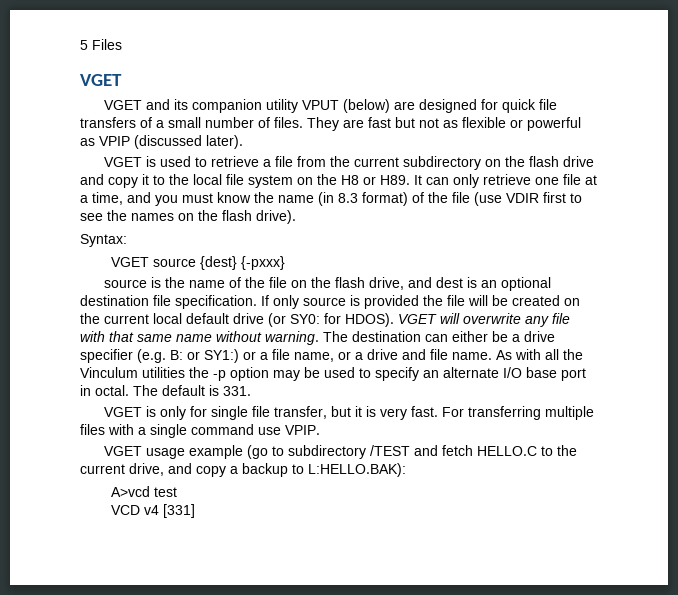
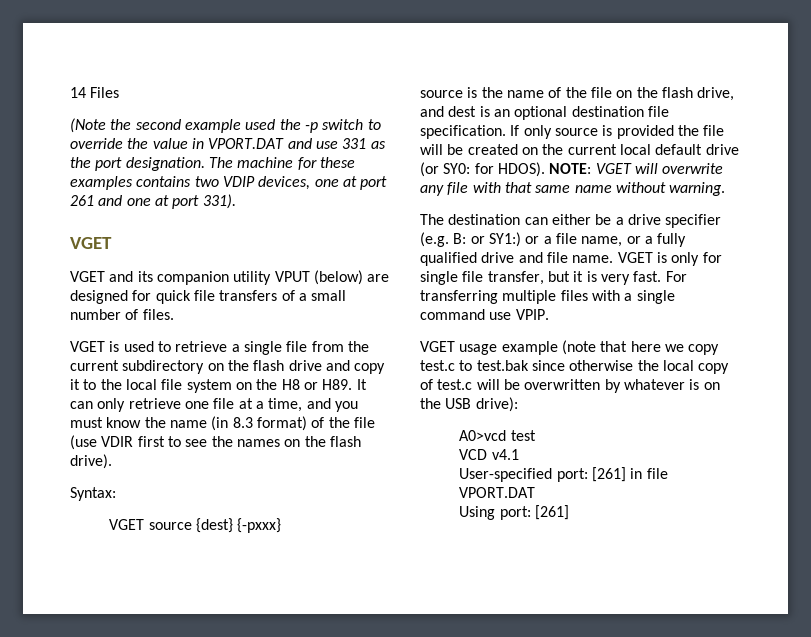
- 5 Files
+ 14 Files
+ (Note the second example used the -p switch to override the value in VPORT.DAT and use 331 as the port designation. The machine for these examples contains two VDIP devices, one at port 261 and one at port 331).
- They are fast but not as flexible or powerful as VPIP (discussed later).
- VGET is used to retrieve a file from the current subdirectory on the flash drive and copy it to the local file system on the H8 or H89. It can only retrieve one file at a time, and you must know the name (in 8.3 format) of the file (use VDIR first to see the names on the flash drive).
+ VGET is used to retrieve a single file from the current subdirectory on the flash drive and copy it to the local file system on the H8 or H89. It can only retrieve one file at a time, and you must know the name (in 8.3 format) of the file (use VDIR first to see the names on the flash drive).
- VGET will overwrite any file with that same name without warning. The destination can either be a drive specifier (e.g. B: or SY1:) or a file name, or a drive and file name. As with all the Vinculum utilities the -p option may be used to specify an alternate I/O base port in octal. The default is 331.
- VGET is only for single file transfer, but it is very fast.
+ NOTE: VGET will overwrite any file with that same name without warning.
+ The destination can either be a drive specifier (e.g. B: or SY1:) or a file name, or a fully qualified drive and file name. VGET is only for single file transfer, but it is very fast.
- VGET usage example (go to subdirectory /TEST and fetch HELLO.C to the current drive, and copy a backup to L:HELLO.BAK):
- A>vcd test
- VCD v4 [331]
+ VGET usage example (note that here we copy test.c to test.bak since otherwise the local copy of test.c will be overwritten by whatever is on the USB drive):
+ A0>vcd test
+ VCD v4.1
+ User-specified port: [261] in file VPORT.DAT
+ Using port: [261]

